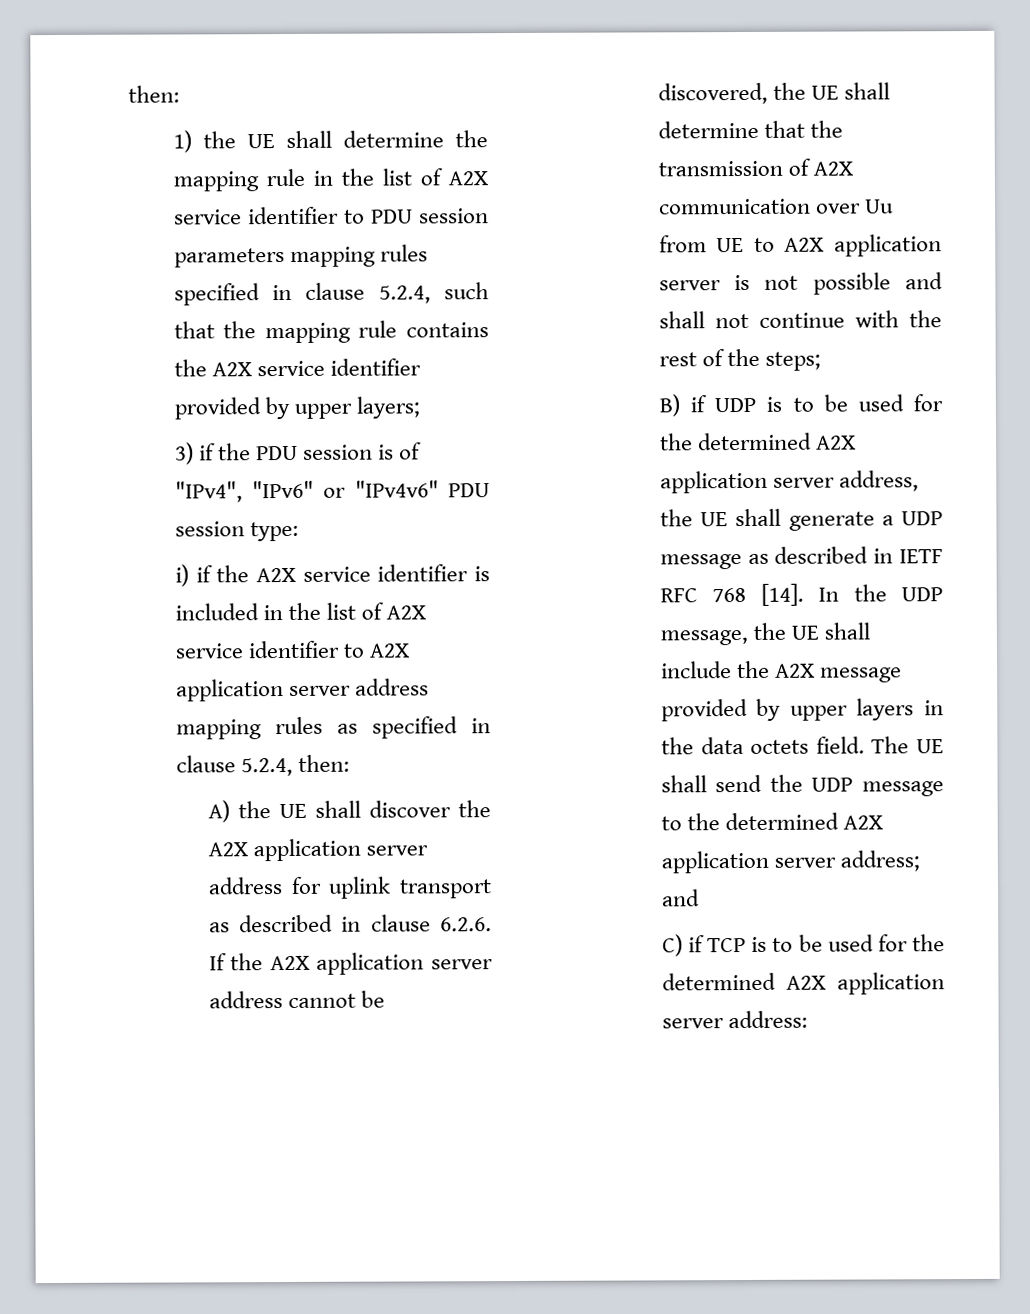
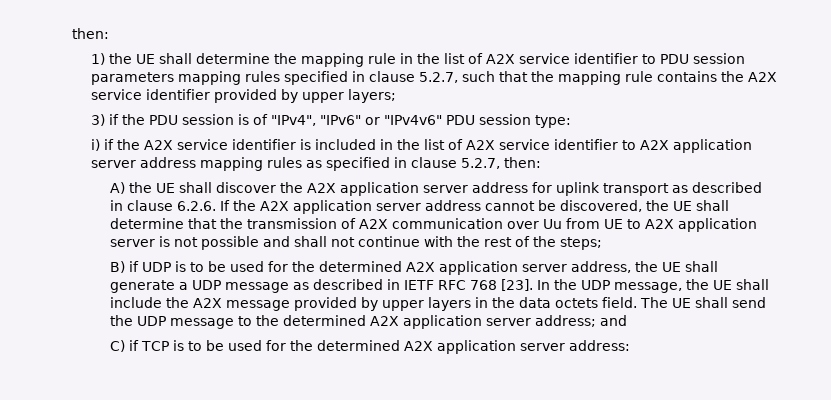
- 1) the UE shall determine the mapping rule in the list of A2X service identifier to PDU session parameters mapping rules specified in clause 5.2.4, such that the mapping rule contains the A2X service identifier provided by upper layers;
+ 1) the UE shall determine the mapping rule in the list of A2X service identifier to PDU session parameters mapping rules specified in clause 5.2.7, such that the mapping rule contains the A2X service identifier provided by upper layers;
- i) if the A2X service identifier is included in the list of A2X service identifier to A2X application server address mapping rules as specified in clause 5.2.4, then:
+ i) if the A2X service identifier is included in the list of A2X service identifier to A2X application server address mapping rules as specified in clause 5.2.7, then:
- B) if UDP is to be used for the determined A2X application server address, the UE shall generate a UDP message as described in IETF RFC 768 [14].
+ B) if UDP is to be used for the determined A2X application server address, the UE shall generate a UDP message as described in IETF RFC 768 [23].

